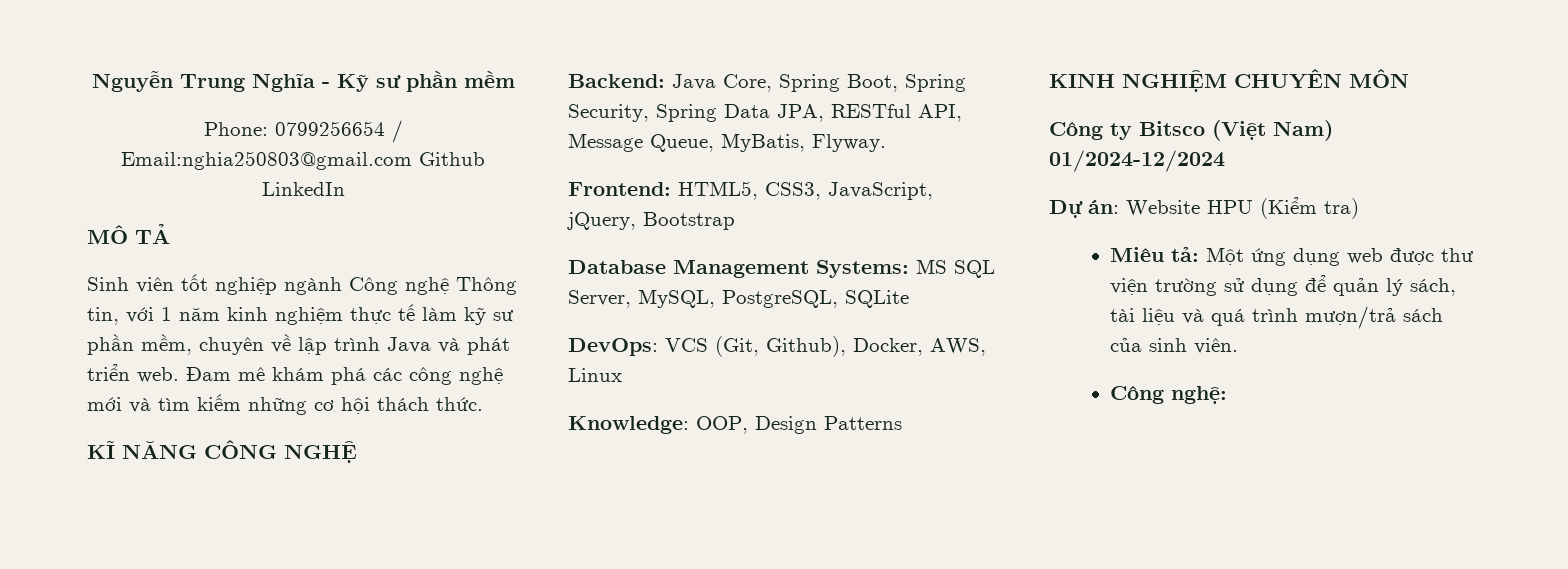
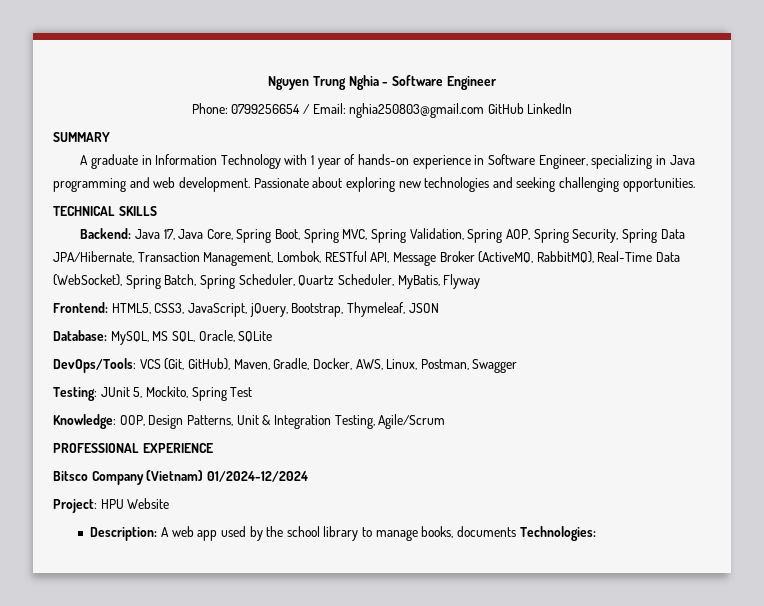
- Nguyễn Trung Nghĩa - Kỹ sư phần mềm
- Phone: 0799256654 / Email:nghia250803@gmail.com Github LinkedIn
- MÔ TẢ
- Sinh viên tốt nghiệp ngành Công nghệ Thông tin, với 1 năm kinh nghiệm thực tế làm kỹ sư phần mềm, chuyên về lập trình Java và phát triển web. Đam mê khám phá các công nghệ mới và tìm kiếm những cơ hội thách thức.
- KĨ NĂNG CÔNG NGHỆ
+ Nguyen Trung Nghia - Software Engineer
+ Phone: 0799256654 / Email: nghia250803@gmail.com GitHub LinkedIn
+ SUMMARY
+ A graduate in Information Technology with 1 year of hands-on experience in Software Engineer, specializing in Java programming and web development. Passionate about exploring new technologies and seeking challenging opportunities.
+ TECHNICAL SKILLS
- Backend: Java Core, Spring Boot, Spring Security, Spring Data JPA, RESTful API, Message Queue, MyBatis, Flyway.
+ Backend: Java 17, Java Core, Spring Boot, Spring MVC, Spring Validation, Spring AOP, Spring Security, Spring Data JPA/Hibernate, Transaction Management, Lombok, RESTful API, Message Broker (ActiveMQ, RabbitMQ), Real-Time Data (WebSocket), Spring Batch, Spring Scheduler, Quartz Scheduler, MyBatis, Flyway
- Frontend: HTML5, CSS3, JavaScript, jQuery, Bootstrap
- Database Management Systems: MS SQL Server, MySQL, PostgreSQL, SQLite
+ Frontend: HTML5, CSS3, JavaScript, jQuery, Bootstrap, Thymeleaf, JSON
+ Database: MySQL, MS SQL, Oracle, SQLite
- DevOps: VCS (Git, Github), Docker, AWS, Linux
- Knowledge: OOP, Design Patterns
- KINH NGHIỆM CHUYÊN MÔN
- Công ty Bitsco (Việt Nam) 01/2024-12/2024
+ DevOps/Tools: VCS (Git, GitHub), Maven, Gradle, Docker, AWS, Linux, Postman, Swagger
+ Testing: JUnit 5, Mockito, Spring Test
+ Knowledge: OOP, Design Patterns, Unit & Integration Testing, Agile/Scrum
+ PROFESSIONAL EXPERIENCE
+ Bitsco Company (Vietnam) 01/2024-12/2024
- Dự án: Website HPU (Kiểm tra)
- Miêu tả: Một ứng dụng web được thư viện trường sử dụng để quản lý sách, tài liệu và quá trình mượn/trả sách của sinh viên.
- Công nghệ:
+ Project: HPU Website
+ Description: A web app used by the school library to manage books, documents Technologies:

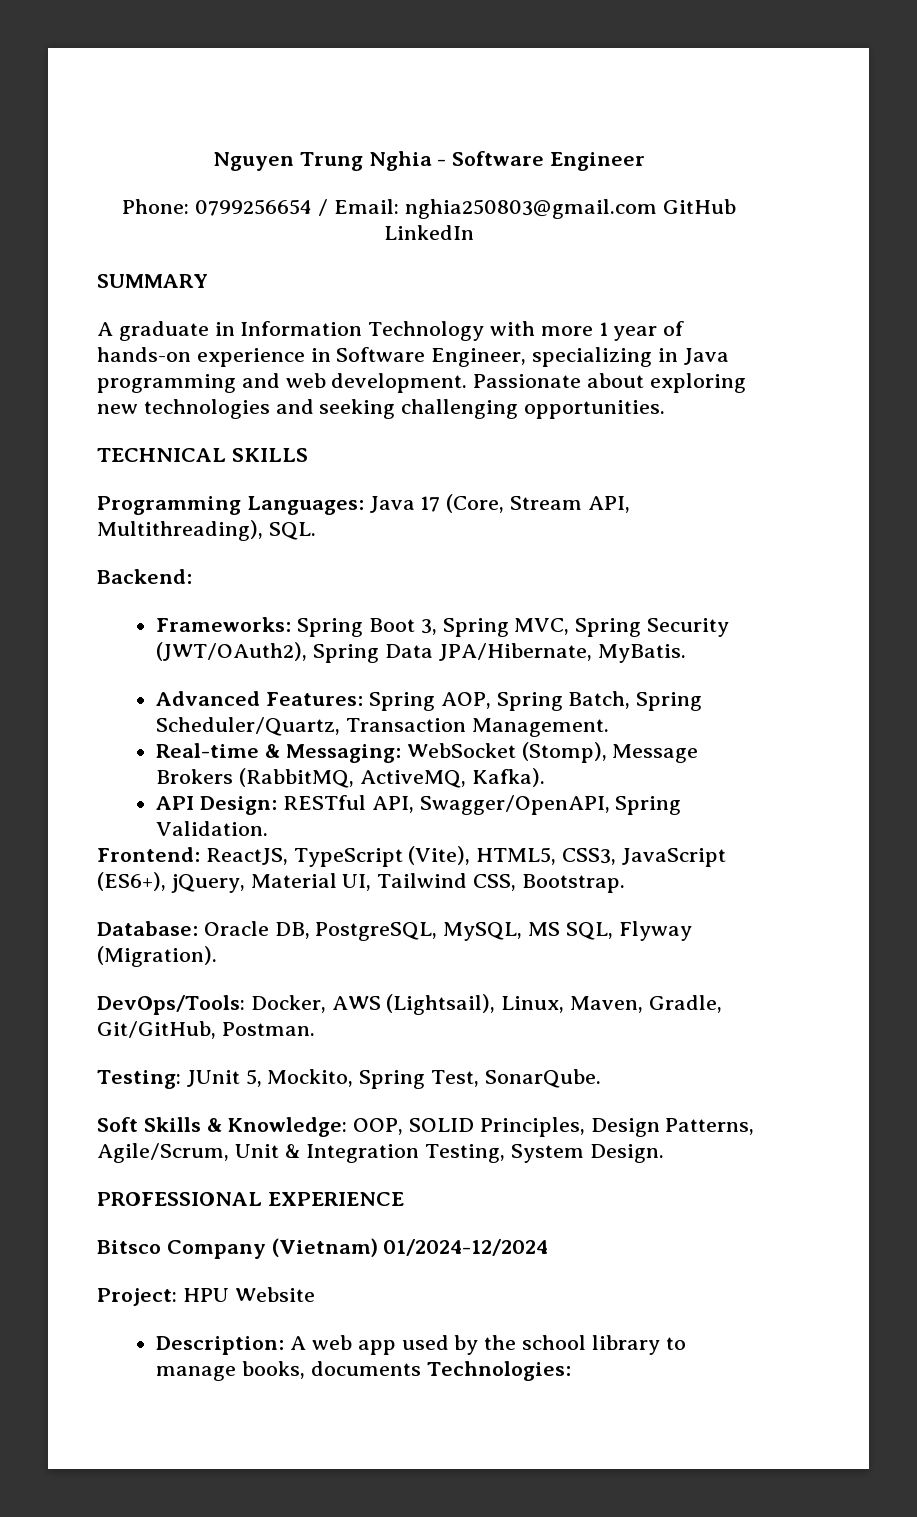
- A graduate in Information Technology with 1 year of hands-on experience in Software Engineer, specializing in Java programming and web development.
+ A graduate in Information Technology with more 1 year of hands-on experience in Software Engineer, specializing in Java programming and web development.
- Backend: Java 17, Java Core, Spring Boot, Spring MVC, Spring Validation, Spring AOP, Spring Security, Spring Data JPA/Hibernate, Transaction Management, Lombok, RESTful API, Message Broker (ActiveMQ, RabbitMQ), Real-Time Data (WebSocket), Spring Batch, Spring Scheduler, Quartz Scheduler, MyBatis, Flyway
- Frontend: HTML5, CSS3, JavaScript, jQuery, Bootstrap, Thymeleaf, JSON
- Database: MySQL, MS SQL, Oracle, SQLite
+ Programming Languages: Java 17 (Core, Stream API, Multithreading), SQL.
+ Backend:
+ Frameworks: Spring Boot 3, Spring MVC, Spring Security (JWT/OAuth2), Spring Data JPA/Hibernate, MyBatis.
+ Advanced Features: Spring AOP, Spring Batch, Spring Scheduler/Quartz, Transaction Management.
+ Real-time & Messaging: WebSocket (Stomp), Message Brokers (RabbitMQ, ActiveMQ, Kafka).
+ API Design: RESTful API, Swagger/OpenAPI, Spring Validation.
+ Frontend: ReactJS, TypeScript (Vite), HTML5, CSS3, JavaScript (ES6+), jQuery, Material UI, Tailwind CSS, Bootstrap.
+ Database: Oracle DB, PostgreSQL, MySQL, MS SQL, Flyway (Migration).
- DevOps/Tools: VCS (Git, GitHub), Maven, Gradle, Docker, AWS, Linux, Postman, Swagger
+ DevOps/Tools: Docker, AWS (Lightsail), Linux, Maven, Gradle, Git/GitHub, Postman.
- Testing: JUnit 5, Mockito, Spring Test
- Knowledge: OOP, Design Patterns, Unit & Integration Testing, Agile/Scrum
+ Testing: JUnit 5, Mockito, Spring Test, SonarQube.
+ Soft Skills & Knowledge: OOP, SOLID Principles, Design Patterns, Agile/Scrum, Unit & Integration Testing, System Design.

